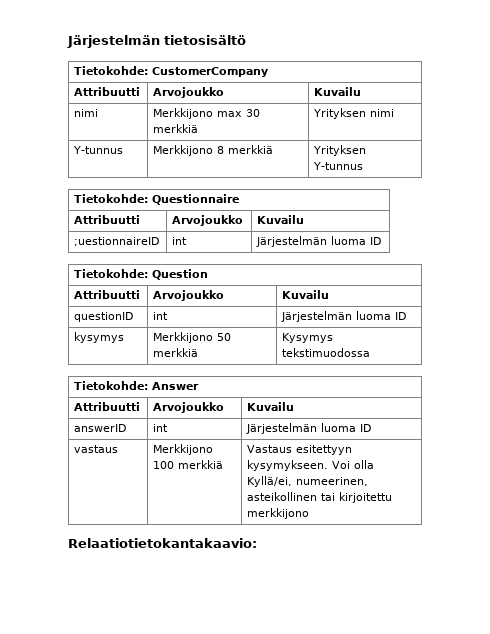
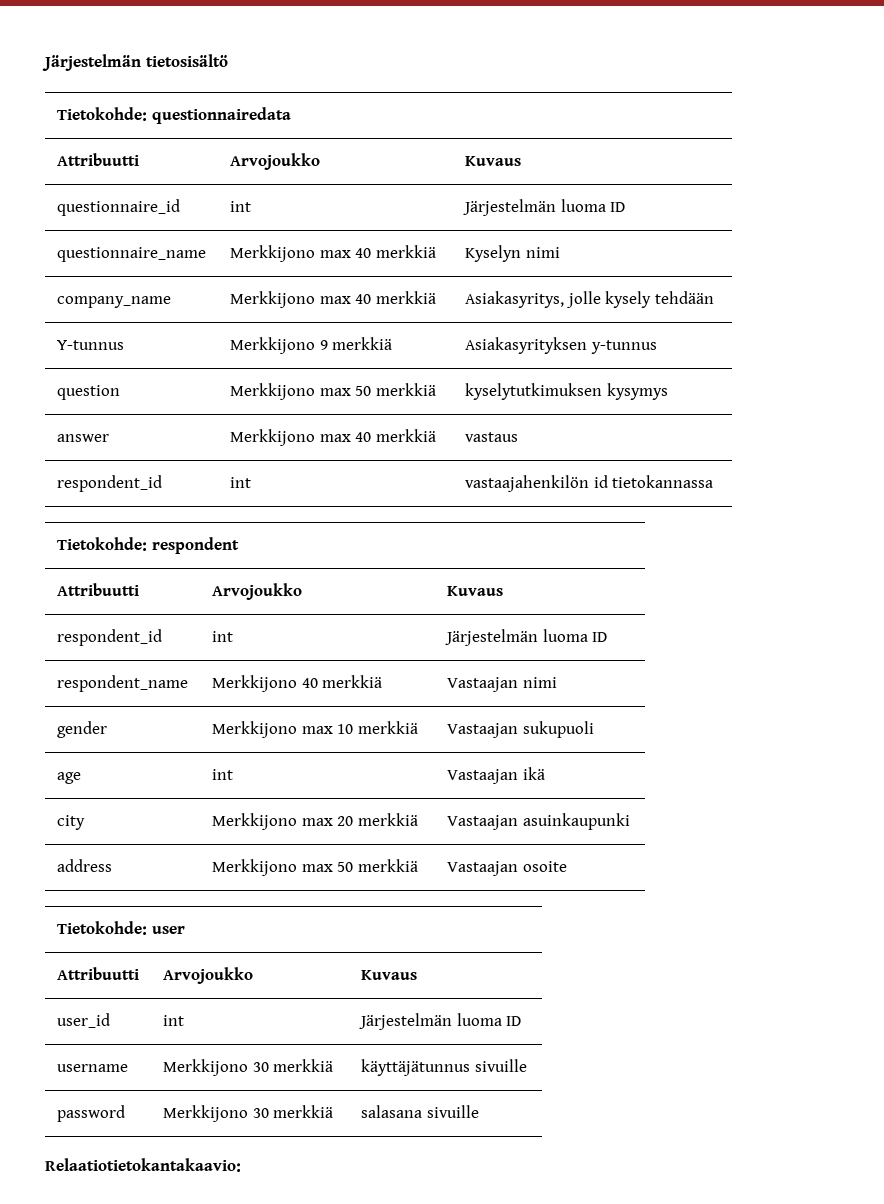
- Tietokohde: CustomerCompany
- Attribuutti | Arvojoukko | Kuvailu
- nimi | Merkkijono max 30 merkkiä | Yrityksen nimi
- Y-tunnus | Merkkijono 8 merkkiä | Yrityksen Y-tunnus
- Tietokohde: Questionnaire
- Attribuutti | Arvojoukko | Kuvailu
- ;uestionnaireID | int | Järjestelmän luoma ID
- Tietokohde: Question
- Attribuutti | Arvojoukko | Kuvailu
- questionID | int | Järjestelmän luoma ID
- kysymys | Merkkijono 50 merkkiä | Kysymys tekstimuodossa
- Tietokohde: Answer
- Attribuutti | Arvojoukko | Kuvailu
- answerID | int | Järjestelmän luoma ID
- vastaus | Merkkijono 100 merkkiä | Vastaus esitettyyn kysymykseen. Voi olla Kyllä/ei, numeerinen, asteikollinen tai kirjoitettu merkkijono
+ Tietokohde: questionnairedata
+ Attribuutti | Arvojoukko | Kuvaus
+ questionnaire_id | int | Järjestelmän luoma ID
+ questionnaire_name | Merkkijono max 40 merkkiä | Kyselyn nimi
+ company_name | Merkkijono max 40 merkkiä | Asiakasyritys, jolle kysely tehdään
+ Y-tunnus | Merkkijono 9 merkkiä | Asiakasyrityksen y-tunnus
+ question | Merkkijono max 50 merkkiä | kyselytutkimuksen kysymys
+ answer | Merkkijono max 40 merkkiä | vastaus
+ respondent_id | int | vastaajahenkilön id tietokannassa
+ Tietokohde: respondent
+ Attribuutti | Arvojoukko | Kuvaus
+ respondent_id | int | Järjestelmän luoma ID
+ respondent_name | Merkkijono 40 merkkiä | Vastaajan nimi
+ gender | Merkkijono max 10 merkkiä | Vastaajan sukupuoli
+ age | int | Vastaajan ikä
+ city | Merkkijono max 20 merkkiä | Vastaajan asuinkaupunki
+ address | Merkkijono max 50 merkkiä | Vastaajan osoite
+ Tietokohde: user
+ Attribuutti | Arvojoukko | Kuvaus
+ user_id | int | Järjestelmän luoma ID
+ username | Merkkijono 30 merkkiä | käyttäjätunnus sivuille
+ password | Merkkijono 30 merkkiä | salasana sivuille

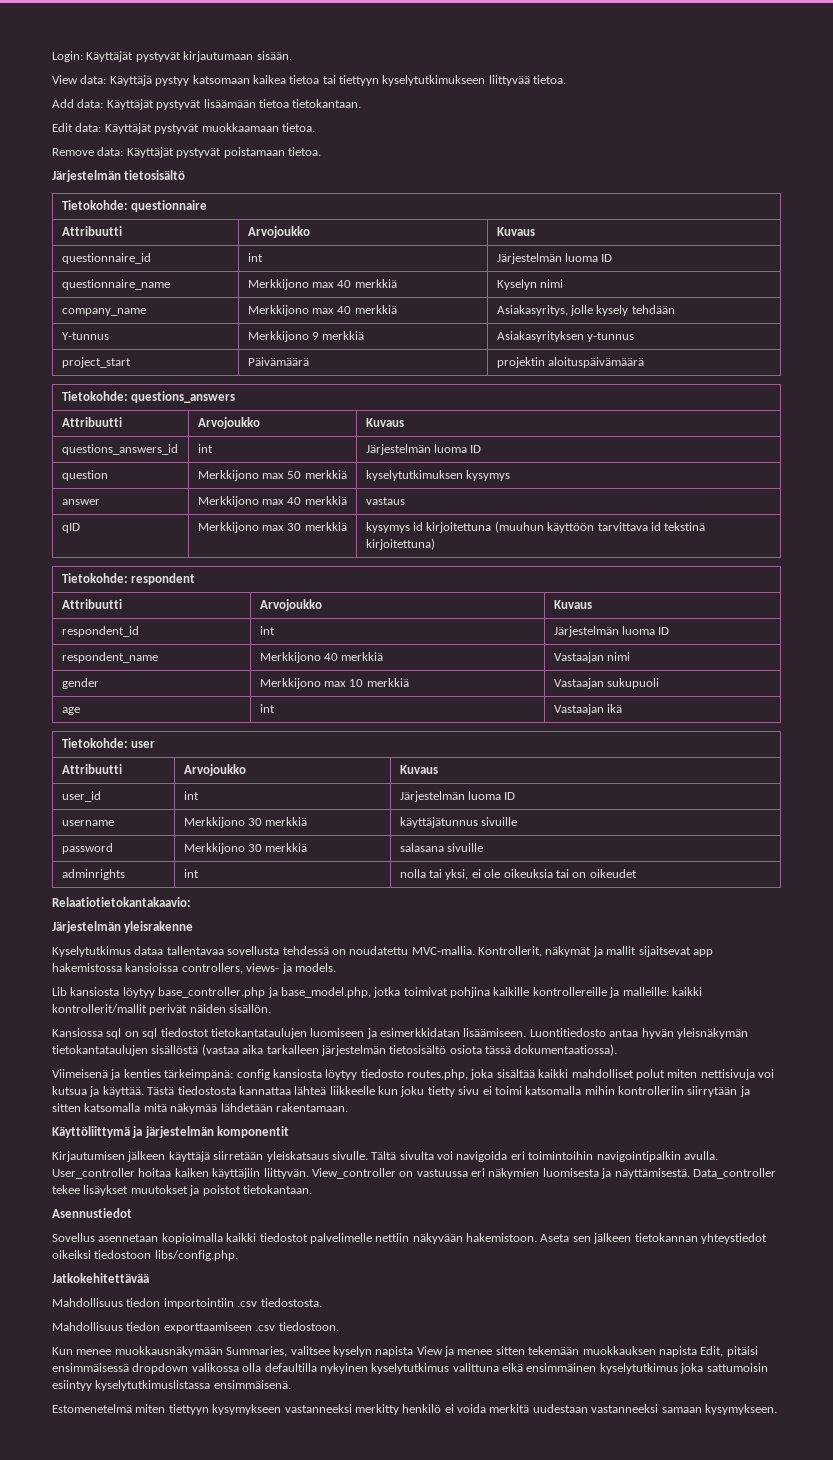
+ Login: Käyttäjät pystyvät kirjautumaan sisään.
+ View data: Käyttäjä pystyy katsomaan kaikea tietoa tai tiettyyn kyselytutkimukseen liittyvää tietoa.
+ Add data: Käyttäjät pystyvät lisäämään tietoa tietokantaan.
+ Edit data: Käyttäjät pystyvät muokkaamaan tietoa.
+ Remove data: Käyttäjät pystyvät poistamaan tietoa.
- Tietokohde: questionnairedata
+ Tietokohde: questionnaire
+ project_start | Päivämäärä | projektin aloituspäivämäärä
+ Tietokohde: questions_answers
+ Attribuutti | Arvojoukko | Kuvaus
+ questions_answers_id | int | Järjestelmän luoma ID
- respondent_id | int | vastaajahenkilön id tietokannassa
+ qID | Merkkijono max 30 merkkiä | kysymys id kirjoitettuna (muuhun käyttöön tarvittava id tekstinä kirjoitettuna)
- city | Merkkijono max 20 merkkiä | Vastaajan asuinkaupunki
- address | Merkkijono max 50 merkkiä | Vastaajan osoite
+ adminrights | int | nolla tai yksi, ei ole oikeuksia tai on oikeudet
  Relaatiotietokantakaavio:
+ Järjestelmän yleisrakenne
+ Kyselytutkimus dataa tallentavaa sovellusta tehdessä on noudatettu MVC-mallia. Kontrollerit, näkymät ja mallit sijaitsevat app hakemistossa kansioissa controllers, views- ja models.
+ Lib kansiosta löytyy base_controller.php ja base_model.php, jotka toimivat pohjina kaikille kontrollereille ja malleille: kaikki kontrollerit/mallit perivät näiden sisällön.
+ Kansiossa sql on sql tiedostot tietokantataulujen luomiseen ja esimerkkidatan lisäämiseen. Luontitiedosto antaa hyvän yleisnäkymän tietokantataulujen sisällöstä (vastaa aika tarkalleen järjestelmän tietosisältö osiota tässä dokumentaatiossa).
+ Viimeisenä ja kenties tärkeimpänä: config kansiosta löytyy tiedosto routes.php, joka sisältää kaikki mahdolliset polut miten nettisivuja voi kutsua ja käyttää. Tästä tiedostosta kannattaa lähteä liikkeelle kun joku tietty sivu ei toimi katsomalla mihin kontrolleriin siirrytään ja sitten katsomalla mitä näkymää lähdetään rakentamaan.
+ Käyttöliittymä ja järjestelmän komponentit
+ Kirjautumisen jälkeen käyttäjä siirretään yleiskatsaus sivulle. Tältä sivulta voi navigoida eri toimintoihin navigointipalkin avulla. User_controller hoitaa kaiken käyttäjiin liittyvän. View_controller on vastuussa eri näkymien luomisesta ja näyttämisestä. Data_controller tekee lisäykset muutokset ja poistot tietokantaan.
+ Asennustiedot
+ Sovellus asennetaan kopioimalla kaikki tiedostot palvelimelle nettiin näkyvään hakemistoon. Aseta sen jälkeen tietokannan yhteystiedot oikeiksi tiedostoon libs/config.php.
+ Jatkokehitettävää
+ Mahdollisuus tiedon importointiin .csv tiedostosta.
+ Mahdollisuus tiedon exporttaamiseen .csv tiedostoon.
+ Kun menee muokkausnäkymään Summaries, valitsee kyselyn napista View ja menee sitten tekemään muokkauksen napista Edit, pitäisi ensimmäisessä dropdown valikossa olla defaultilla nykyinen kyselytutkimus valittuna eikä ensimmäinen kyselytutkimus joka sattumoisin esiintyy kyselytutkimuslistassa ensimmäisenä.
+ Estomenetelmä miten tiettyyn kysymykseen vastanneeksi merkitty henkilö ei voida merkitä uudestaan vastanneeksi samaan kysymykseen.

